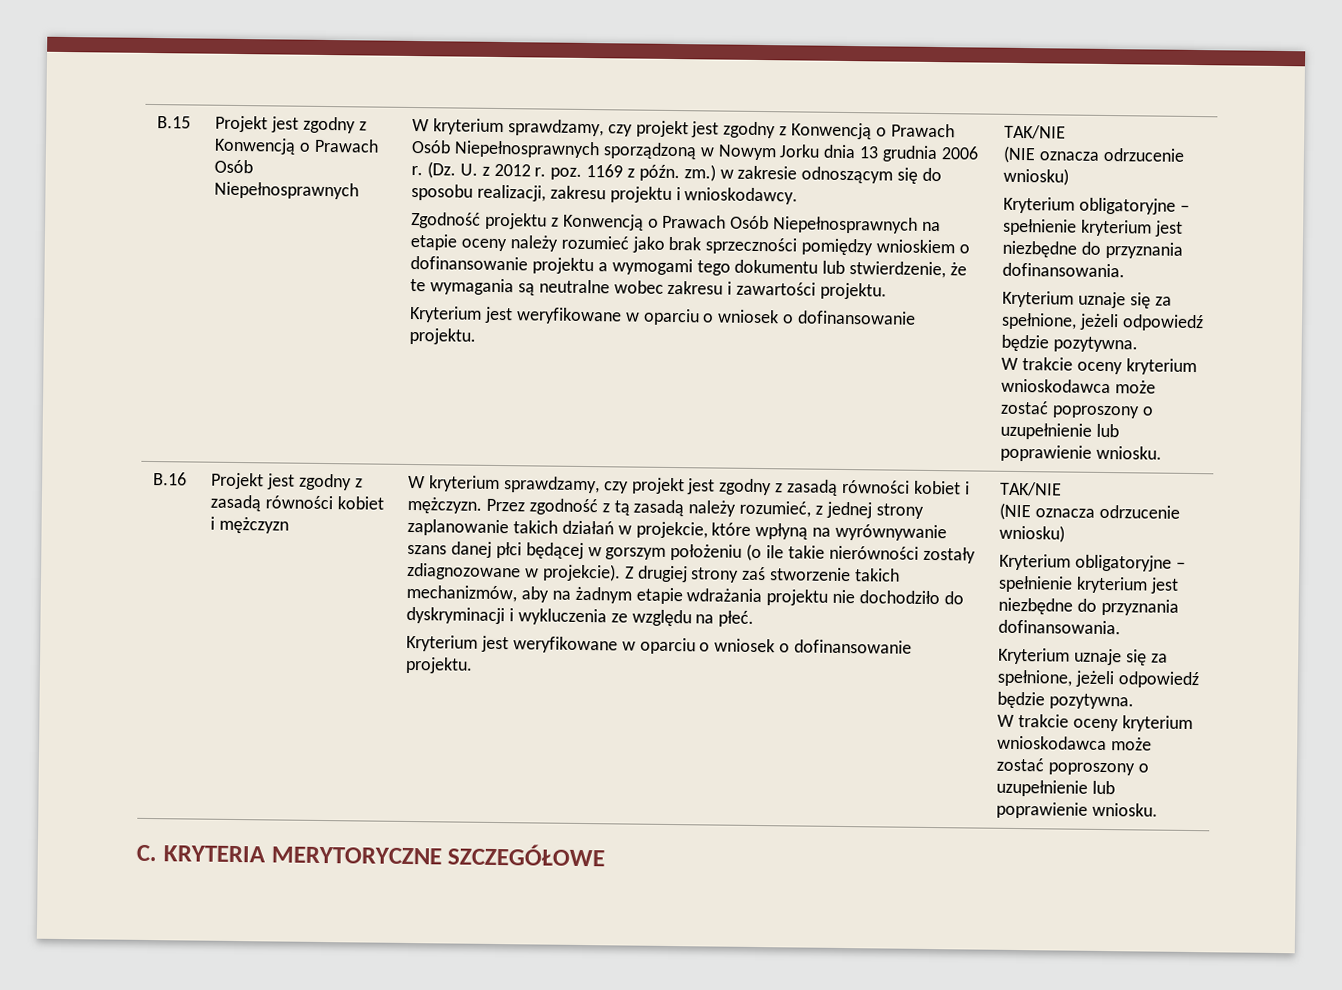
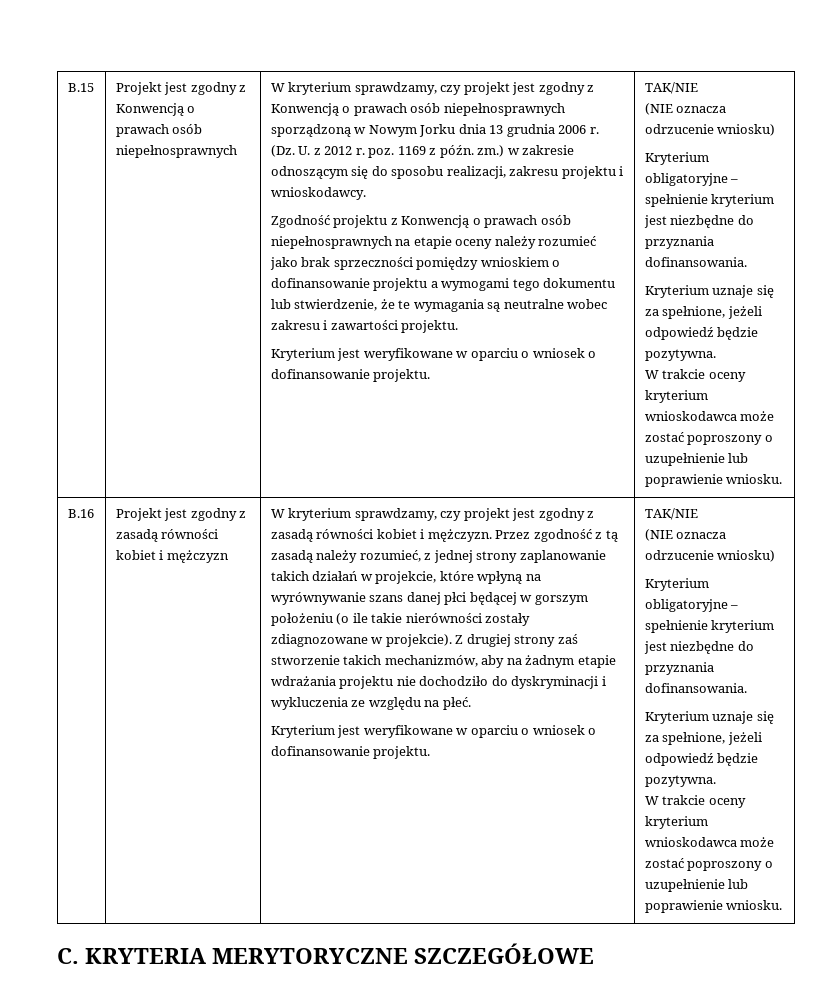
- Projekt jest zgodny z Konwencją o Prawach Osób Niepełnosprawnych
+ Projekt jest zgodny z Konwencją o prawach osób niepełnosprawnych
- W kryterium sprawdzamy, czy projekt jest zgodny z Konwencją o Prawach Osób Niepełnosprawnych sporządzoną w Nowym Jorku dnia 13 grudnia 2006 r.
+ W kryterium sprawdzamy, czy projekt jest zgodny z Konwencją o prawach osób niepełnosprawnych sporządzoną w Nowym Jorku dnia 13 grudnia 2006 r.
- Zgodność projektu z Konwencją o Prawach Osób Niepełnosprawnych na etapie oceny należy rozumieć jako brak sprzeczności pomiędzy wnioskiem o dofinansowanie projektu a wymogami tego dokumentu lub stwierdzenie, że te wymagania są neutralne wobec zakresu i zawartości projektu.
+ Zgodność projektu z Konwencją o prawach osób niepełnosprawnych na etapie oceny należy rozumieć jako brak sprzeczności pomiędzy wnioskiem o dofinansowanie projektu a wymogami tego dokumentu lub stwierdzenie, że te wymagania są neutralne wobec zakresu i zawartości projektu.

